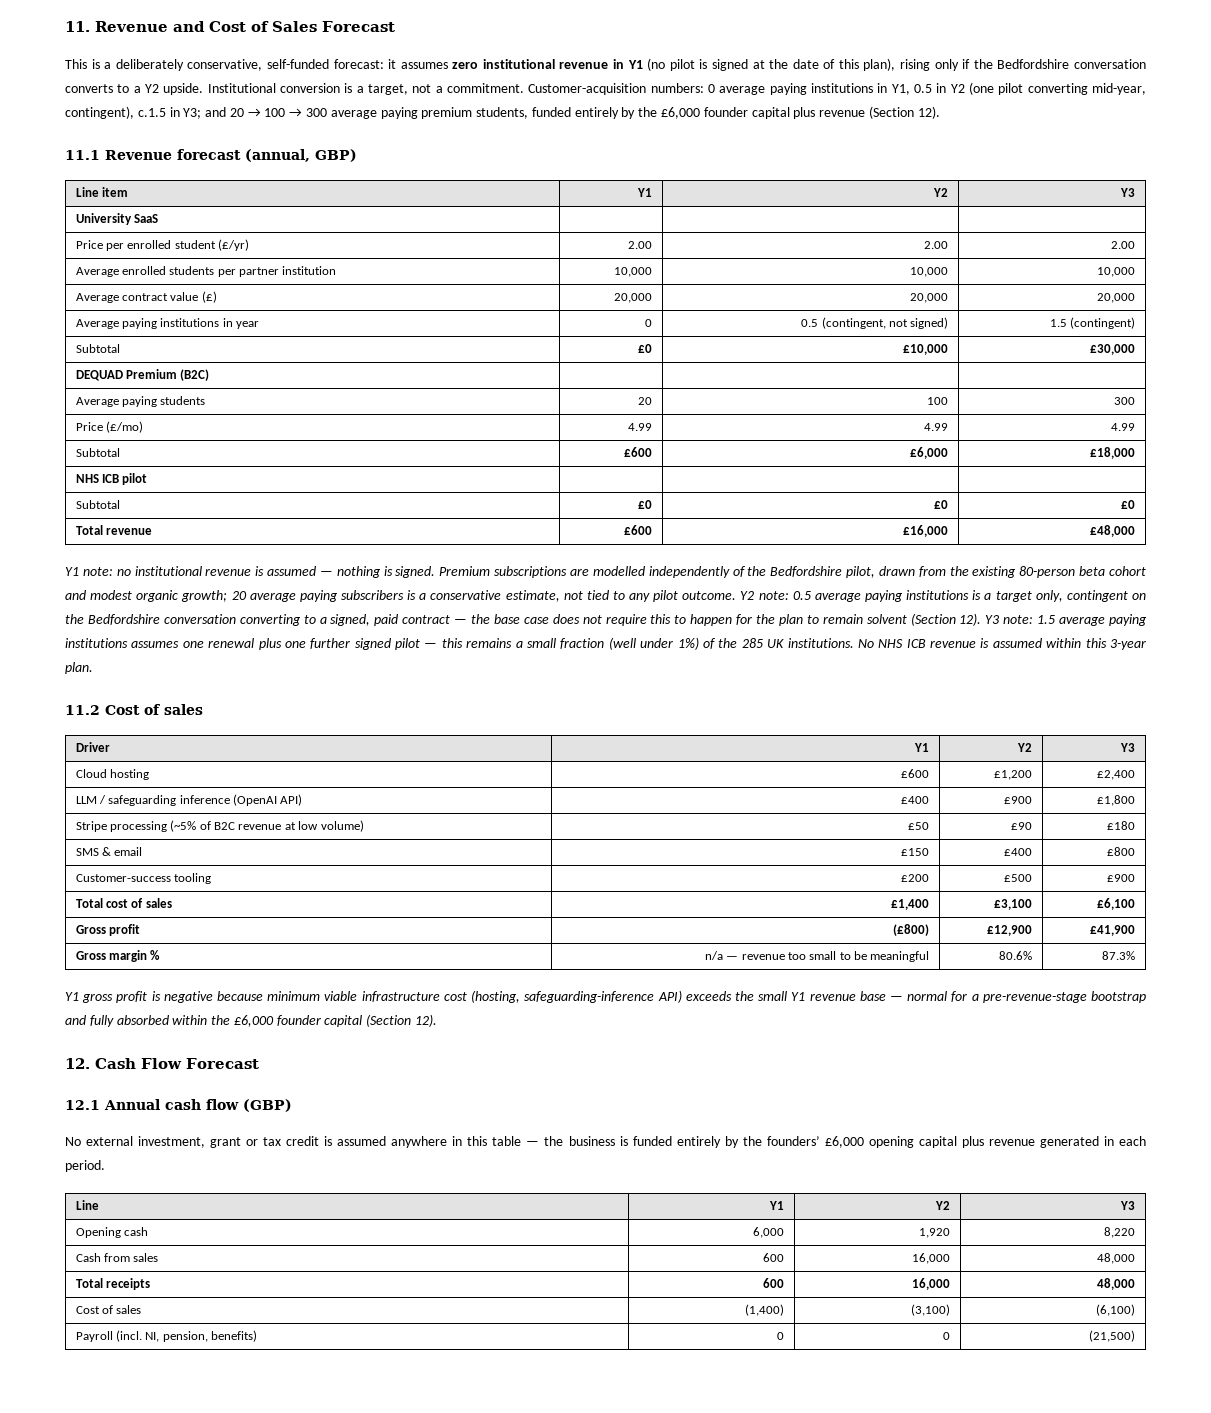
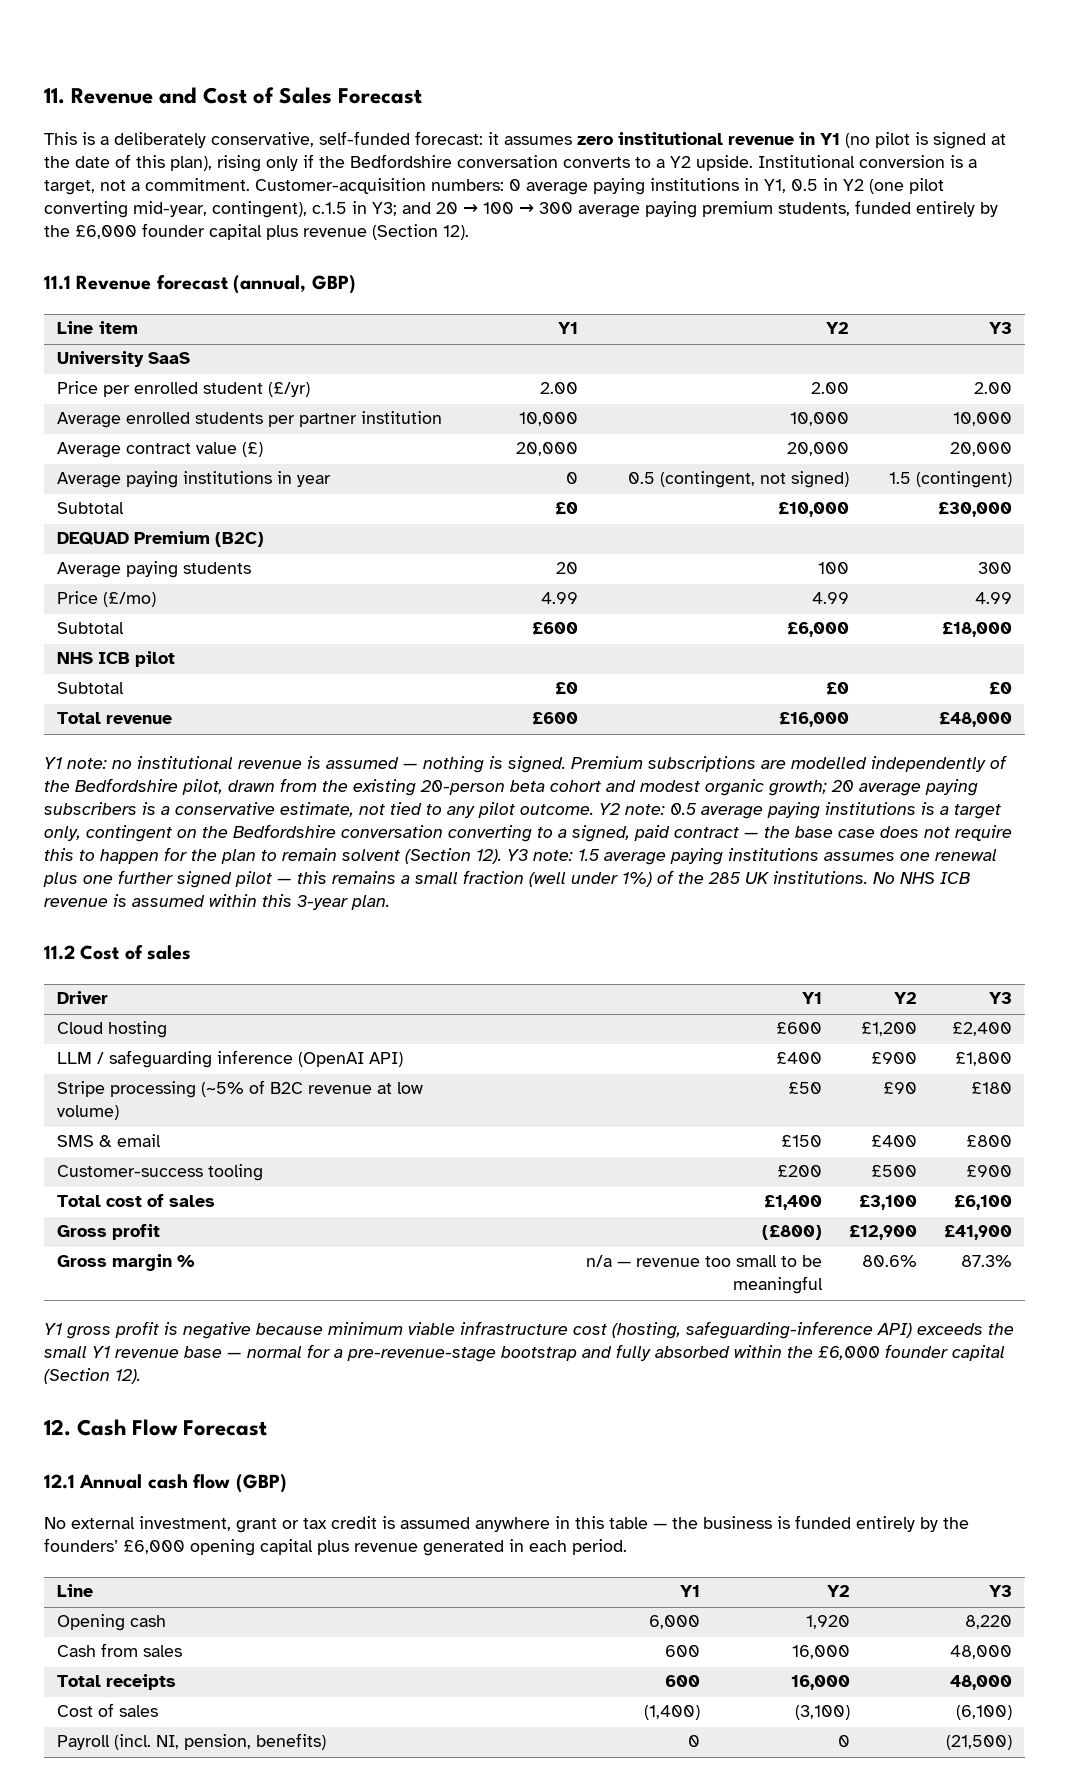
- Premium subscriptions are modelled independently of the Bedfordshire pilot, drawn from the existing 80-person beta cohort and modest organic growth; 20 average paying subscribers is a conservative estimate, not tied to any pilot outcome.
+ Premium subscriptions are modelled independently of the Bedfordshire pilot, drawn from the existing 20-person beta cohort and modest organic growth; 20 average paying subscribers is a conservative estimate, not tied to any pilot outcome.

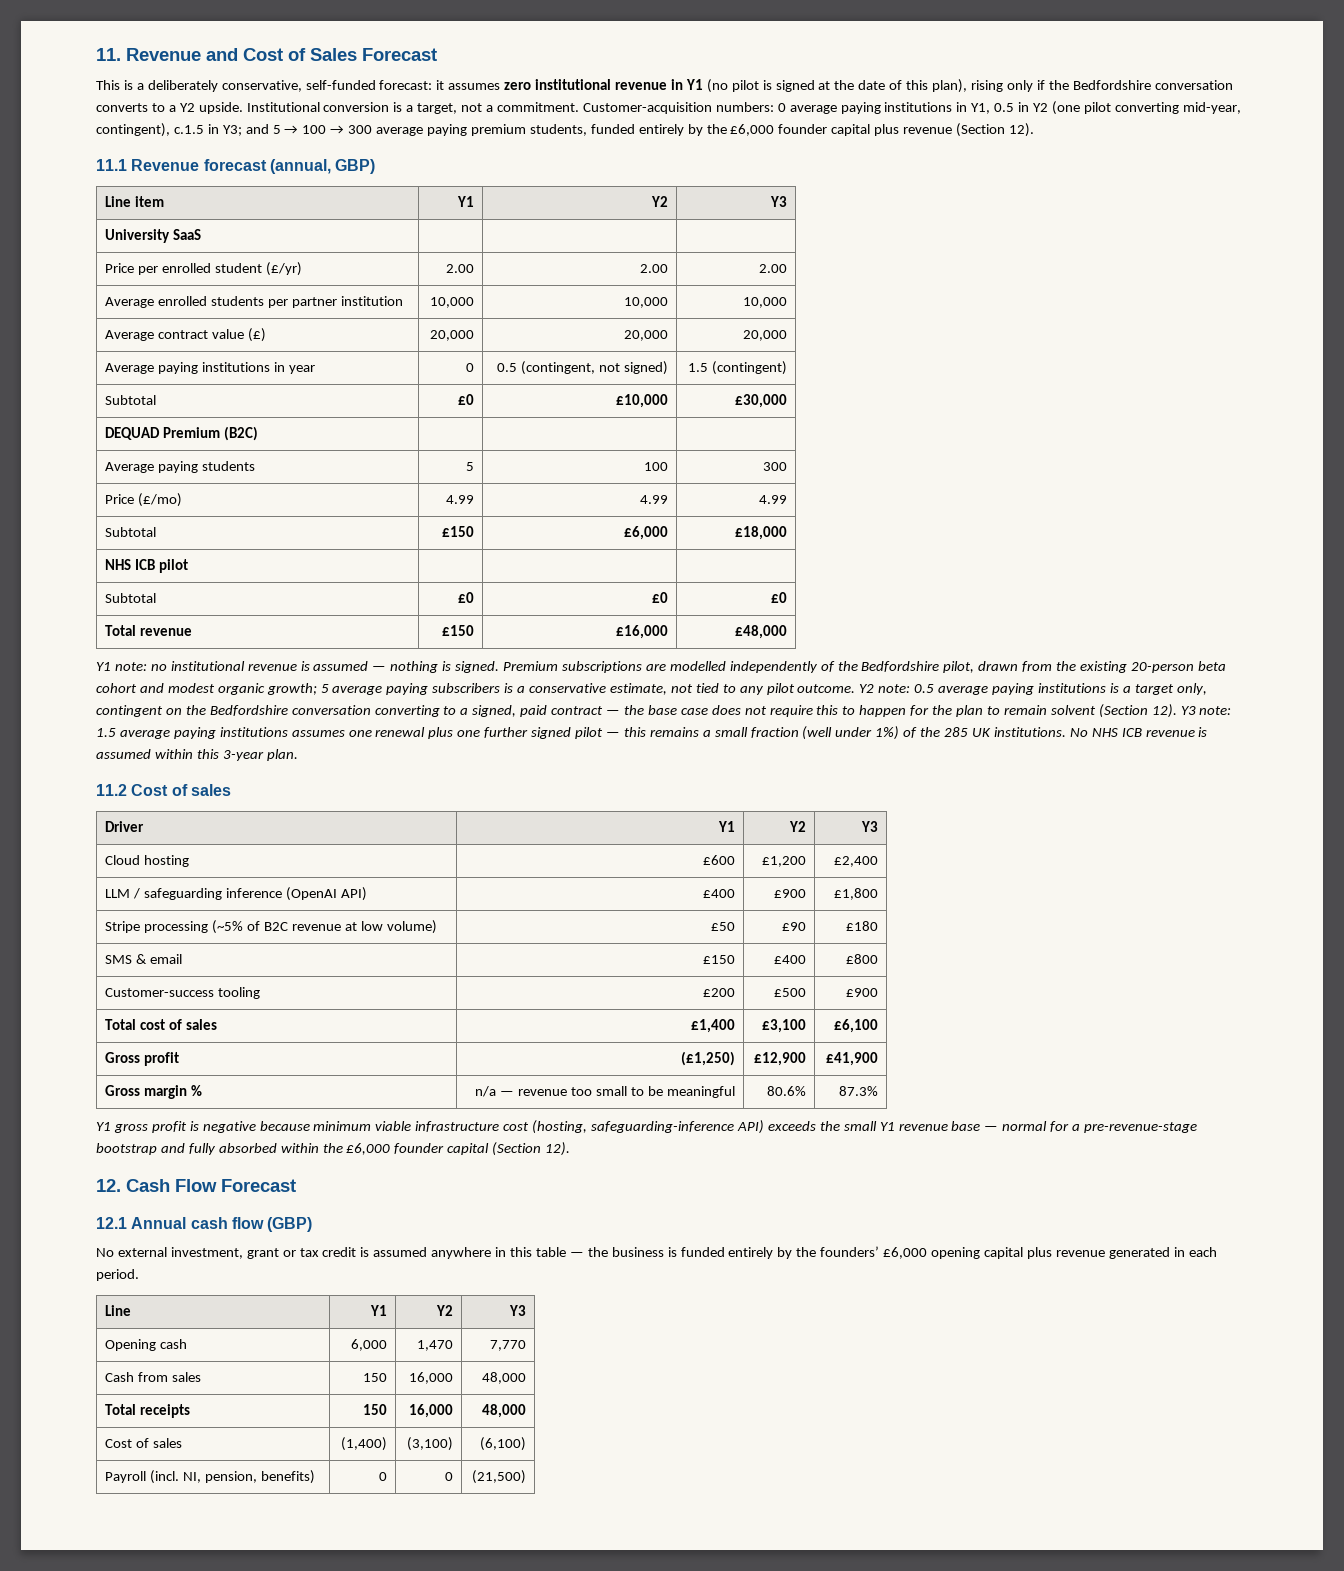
- Customer-acquisition numbers: 0 average paying institutions in Y1, 0.5 in Y2 (one pilot converting mid-year, contingent), c.1.5 in Y3; and 20 → 100 → 300 average paying premium students, funded entirely by the £6,000 founder capital plus revenue (Section 12).
+ Customer-acquisition numbers: 0 average paying institutions in Y1, 0.5 in Y2 (one pilot converting mid-year, contingent), c.1.5 in Y3; and 5 → 100 → 300 average paying premium students, funded entirely by the £6,000 founder capital plus revenue (Section 12).
- Average paying students | 20 | 100 | 300
+ Average paying students | 5 | 100 | 300
- Subtotal | £600 | £6,000 | £18,000
+ Subtotal | £150 | £6,000 | £18,000
- Total revenue | £600 | £16,000 | £48,000
+ Total revenue | £150 | £16,000 | £48,000
- Premium subscriptions are modelled independently of the Bedfordshire pilot, drawn from the existing 20-person beta cohort and modest organic growth; 20 average paying subscribers is a conservative estimate, not tied to any pilot outcome.
+ Premium subscriptions are modelled independently of the Bedfordshire pilot, drawn from the existing 20-person beta cohort and modest organic growth; 5 average paying subscribers is a conservative estimate, not tied to any pilot outcome.
- Gross profit | (£800) | £12,900 | £41,900
+ Gross profit | (£1,250) | £12,900 | £41,900
- Opening cash | 6,000 | 1,920 | 8,220
+ Opening cash | 6,000 | 1,470 | 7,770
- Cash from sales | 600 | 16,000 | 48,000
+ Cash from sales | 150 | 16,000 | 48,000
- Total receipts | 600 | 16,000 | 48,000
+ Total receipts | 150 | 16,000 | 48,000

